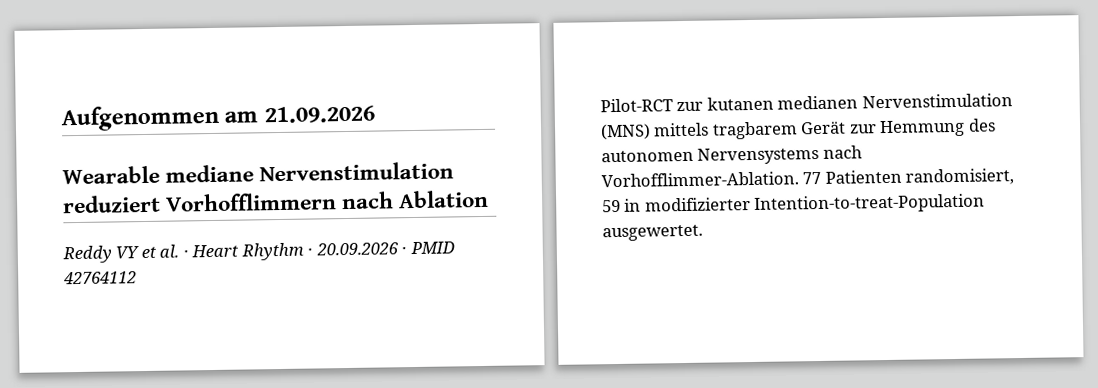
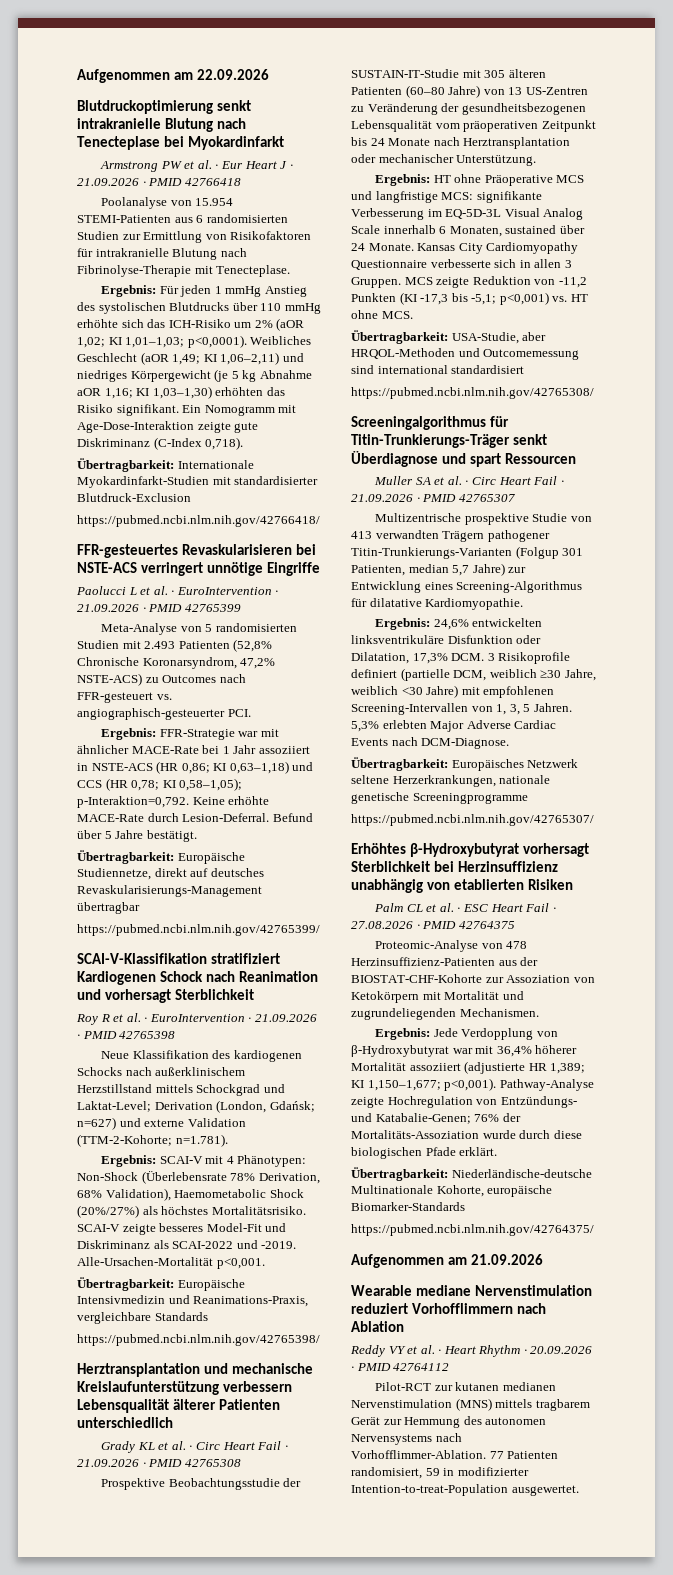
+ Aufgenommen am 22.09.2026
+ Blutdruckoptimierung senkt intrakranielle Blutung nach Tenecteplase bei Myokardinfarkt
+ Armstrong PW et al. · Eur Heart J · 21.09.2026 · PMID 42766418
+ Poolanalyse von 15.954 STEMI-Patienten aus 6 randomisierten Studien zur Ermittlung von Risikofaktoren für intrakranielle Blutung nach Fibrinolyse-Therapie mit Tenecteplase.
+ Ergebnis: Für jeden 1 mmHg Anstieg des systolischen Blutdrucks über 110 mmHg erhöhte sich das ICH-Risiko um 2% (aOR 1,02; KI 1,01–1,03; p<0,0001). Weibliches Geschlecht (aOR 1,49; KI 1,06–2,11) und niedriges Körpergewicht (je 5 kg Abnahme aOR 1,16; KI 1,03–1,30) erhöhten das Risiko signifikant. Ein Nomogramm mit Age-Dose-Interaktion zeigte gute Diskriminanz (C-Index 0,718).
+ Übertragbarkeit: Internationale Myokardinfarkt-Studien mit standardisierter Blutdruck-Exclusion
+ https://pubmed.ncbi.nlm.nih.gov/42766418/
+ FFR-gesteuertes Revaskularisieren bei NSTE-ACS verringert unnötige Eingriffe
+ Paolucci L et al. · EuroIntervention · 21.09.2026 · PMID 42765399
+ Meta-Analyse von 5 randomisierten Studien mit 2.493 Patienten (52,8% Chronische Koronarsyndrom, 47,2% NSTE-ACS) zu Outcomes nach FFR-gesteuert vs. angiographisch-gesteuerter PCI.
+ Ergebnis: FFR-Strategie war mit ähnlicher MACE-Rate bei 1 Jahr assoziiert in NSTE-ACS (HR 0,86; KI 0,63–1,18) und CCS (HR 0,78; KI 0,58–1,05); p-Interaktion=0,792. Keine erhöhte MACE-Rate durch Lesion-Deferral. Befund über 5 Jahre bestätigt.
+ Übertragbarkeit: Europäische Studiennetze, direkt auf deutsches Revaskularisierungs-Management übertragbar
+ https://pubmed.ncbi.nlm.nih.gov/42765399/
+ SCAI-V-Klassifikation stratifiziert Kardiogenen Schock nach Reanimation und vorhersagt Sterblichkeit
+ Roy R et al. · EuroIntervention · 21.09.2026 · PMID 42765398
+ Neue Klassifikation des kardiogenen Schocks nach außerklinischem Herzstillstand mittels Schockgrad und Laktat-Level; Derivation (London, Gdańsk; n=627) und externe Validation (TTM-2-Kohorte; n=1.781).
+ Ergebnis: SCAI-V mit 4 Phänotypen: Non-Shock (Überlebensrate 78% Derivation, 68% Validation), Haemometabolic Shock (20%/27%) als höchstes Mortalitätsrisiko. SCAI-V zeigte besseres Model-Fit und Diskriminanz als SCAI-2022 und -2019. Alle-Ursachen-Mortalität p<0,001.
+ Übertragbarkeit: Europäische Intensivmedizin und Reanimations-Praxis, vergleichbare Standards
+ https://pubmed.ncbi.nlm.nih.gov/42765398/
+ Herztransplantation und mechanische Kreislaufunterstützung verbessern Lebensqualität älterer Patienten unterschiedlich
+ Grady KL et al. · Circ Heart Fail · 21.09.2026 · PMID 42765308
+ Prospektive Beobachtungsstudie der SUSTAIN-IT-Studie mit 305 älteren Patienten (60–80 Jahre) von 13 US-Zentren zu Veränderung der gesundheitsbezogenen Lebensqualität vom präoperativen Zeitpunkt bis 24 Monate nach Herztransplantation oder mechanischer Unterstützung.
+ Ergebnis: HT ohne Präoperative MCS und langfristige MCS: signifikante Verbesserung im EQ-5D-3L Visual Analog Scale innerhalb 6 Monaten, sustained über 24 Monate. Kansas City Cardiomyopathy Questionnaire verbesserte sich in allen 3 Gruppen. MCS zeigte Reduktion von -11,2 Punkten (KI -17,3 bis -5,1; p<0,001) vs. HT ohne MCS.
+ Übertragbarkeit: USA-Studie, aber HRQOL-Methoden und Outcomemessung sind international standardisiert
+ https://pubmed.ncbi.nlm.nih.gov/42765308/
+ Screeningalgorithmus für Titin-Trunkierungs-Träger senkt Überdiagnose und spart Ressourcen
+ Muller SA et al. · Circ Heart Fail · 21.09.2026 · PMID 42765307
+ Multizentrische prospektive Studie von 413 verwandten Trägern pathogener Titin-Trunkierungs-Varianten (Folgup 301 Patienten, median 5,7 Jahre) zur Entwicklung eines Screening-Algorithmus für dilatative Kardiomyopathie.
+ Ergebnis: 24,6% entwickelten linksventrikuläre Disfunktion oder Dilatation, 17,3% DCM. 3 Risikoprofile definiert (partielle DCM, weiblich ≥30 Jahre, weiblich <30 Jahre) mit empfohlenen Screening-Intervallen von 1, 3, 5 Jahren. 5,3% erlebten Major Adverse Cardiac Events nach DCM-Diagnose.
+ Übertragbarkeit: Europäisches Netzwerk seltene Herzerkrankungen, nationale genetische Screeningprogramme
+ https://pubmed.ncbi.nlm.nih.gov/42765307/
+ Erhöhtes β-Hydroxybutyrat vorhersagt Sterblichkeit bei Herzinsuffizienz unabhängig von etablierten Risiken
+ Palm CL et al. · ESC Heart Fail · 27.08.2026 · PMID 42764375
+ Proteomic-Analyse von 478 Herzinsuffizienz-Patienten aus der BIOSTAT-CHF-Kohorte zur Assoziation von Ketokörpern mit Mortalität und zugrundeliegenden Mechanismen.
+ Ergebnis: Jede Verdopplung von β-Hydroxybutyrat war mit 36,4% höherer Mortalität assoziiert (adjustierte HR 1,389; KI 1,150–1,677; p<0,001). Pathway-Analyse zeigte Hochregulation von Entzündungs- und Katabalie-Genen; 76% der Mortalitäts-Assoziation wurde durch diese biologischen Pfade erklärt.
+ Übertragbarkeit: Niederländische-deutsche Multinationale Kohorte, europäische Biomarker-Standards
+ https://pubmed.ncbi.nlm.nih.gov/42764375/

